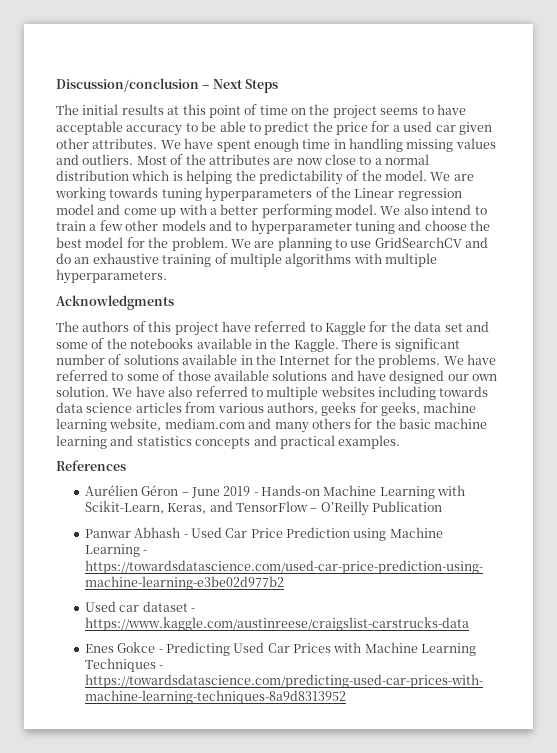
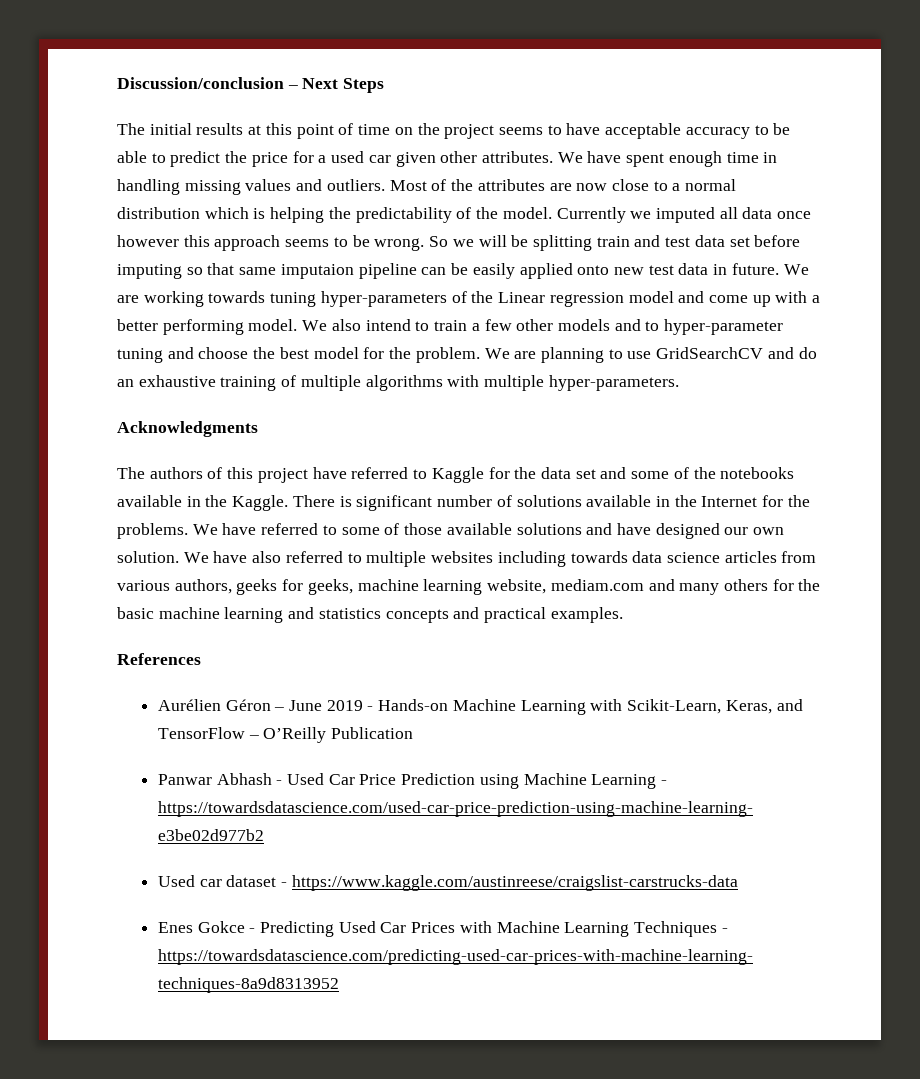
+ Currently we imputed all data once however this approach seems to be wrong. So we will be splitting train and test data set before imputing so that same imputaion pipeline can be easily applied onto new test data in future.
- We are working towards tuning hyperparameters of the Linear regression model and come up with a better performing model.
+ We are working towards tuning hyper-parameters of the Linear regression model and come up with a better performing model.
- We also intend to train a few other models and to hyperparameter tuning and choose the best model for the problem.
+ We also intend to train a few other models and to hyper-parameter tuning and choose the best model for the problem.
- We are planning to use GridSearchCV and do an exhaustive training of multiple algorithms with multiple hyperparameters.
+ We are planning to use GridSearchCV and do an exhaustive training of multiple algorithms with multiple hyper-parameters.

